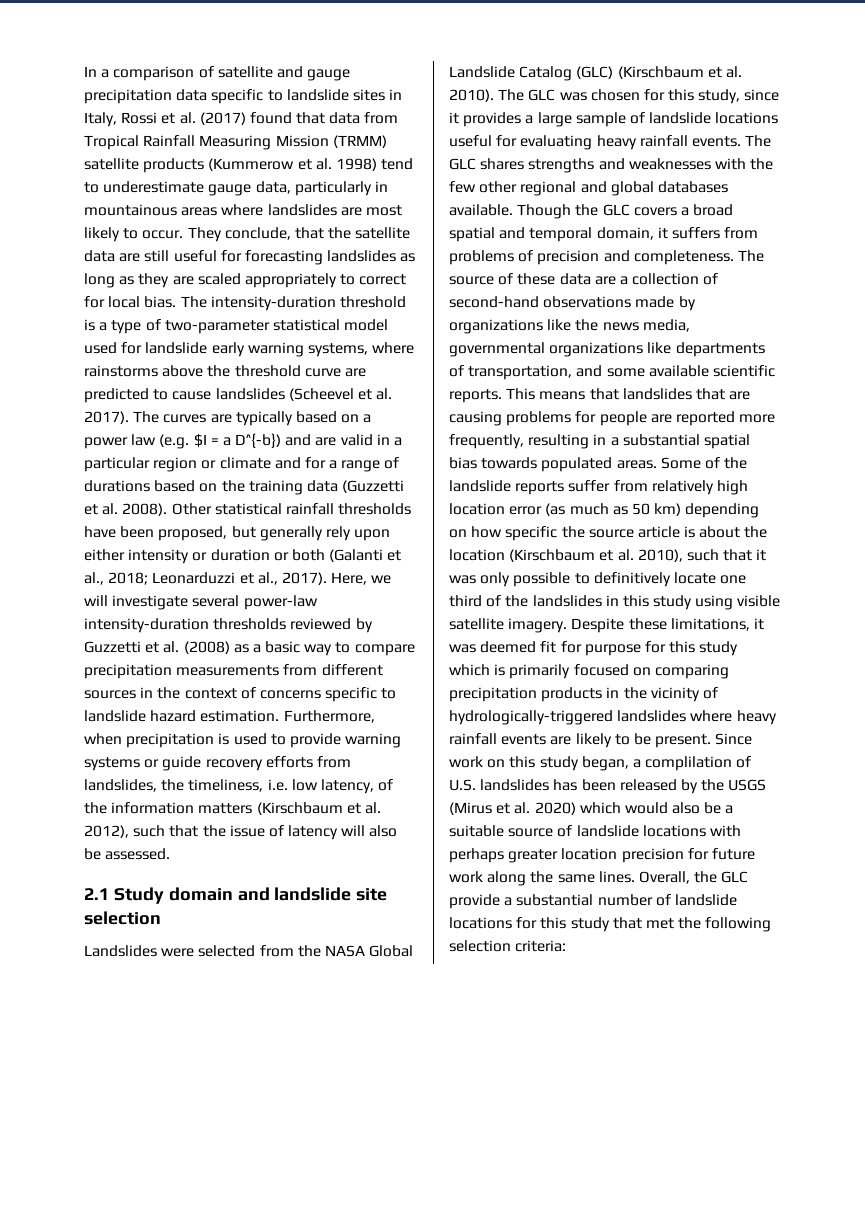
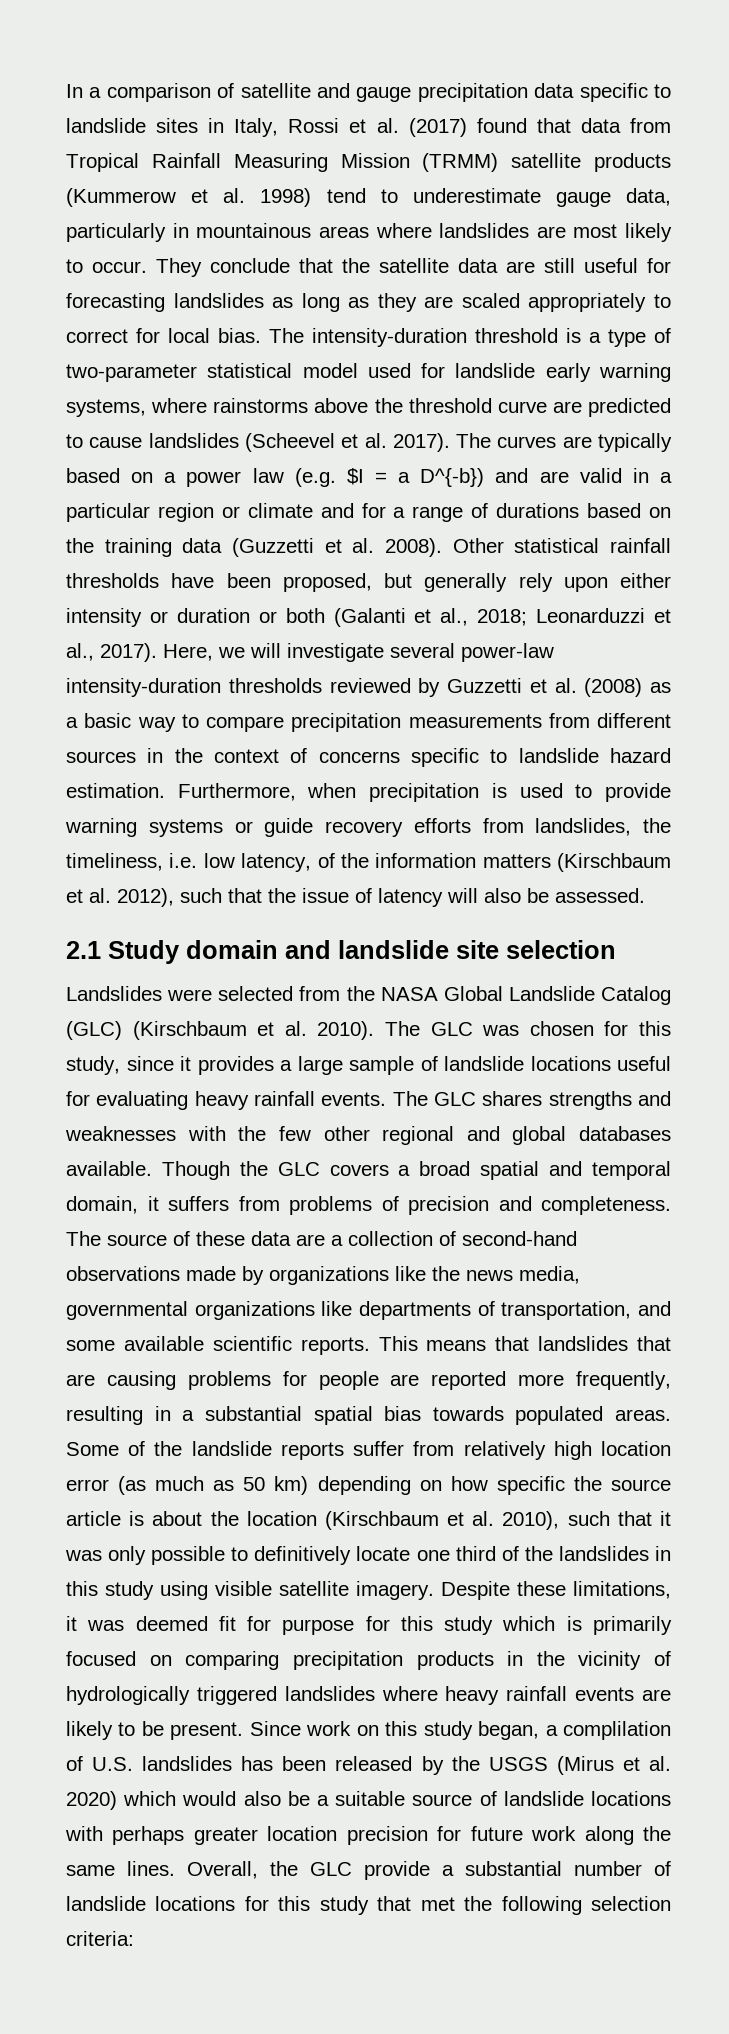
- They conclude, that the satellite data are still useful for forecasting landslides as long as they are scaled appropriately to correct for local bias.
+ They conclude that the satellite data are still useful for forecasting landslides as long as they are scaled appropriately to correct for local bias.
- Despite these limitations, it was deemed fit for purpose for this study which is primarily focused on comparing precipitation products in the vicinity of hydrologically-triggered landslides where heavy rainfall events are likely to be present.
+ Despite these limitations, it was deemed fit for purpose for this study which is primarily focused on comparing precipitation products in the vicinity of hydrologically triggered landslides where heavy rainfall events are likely to be present.

